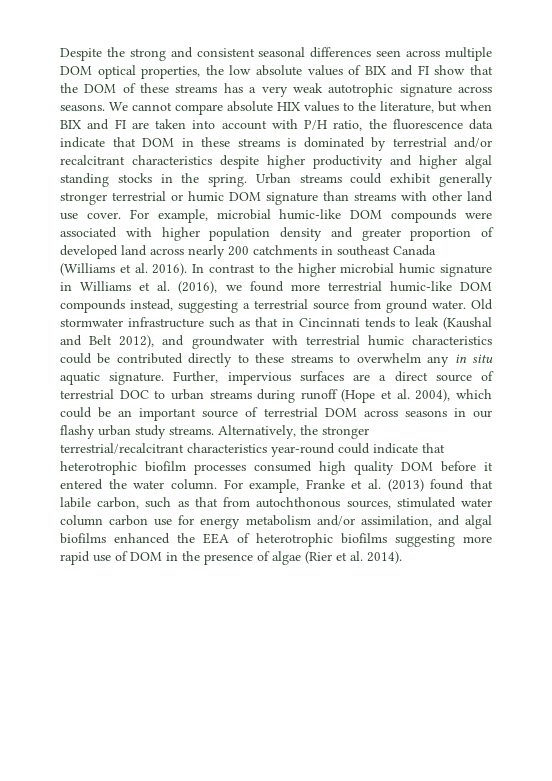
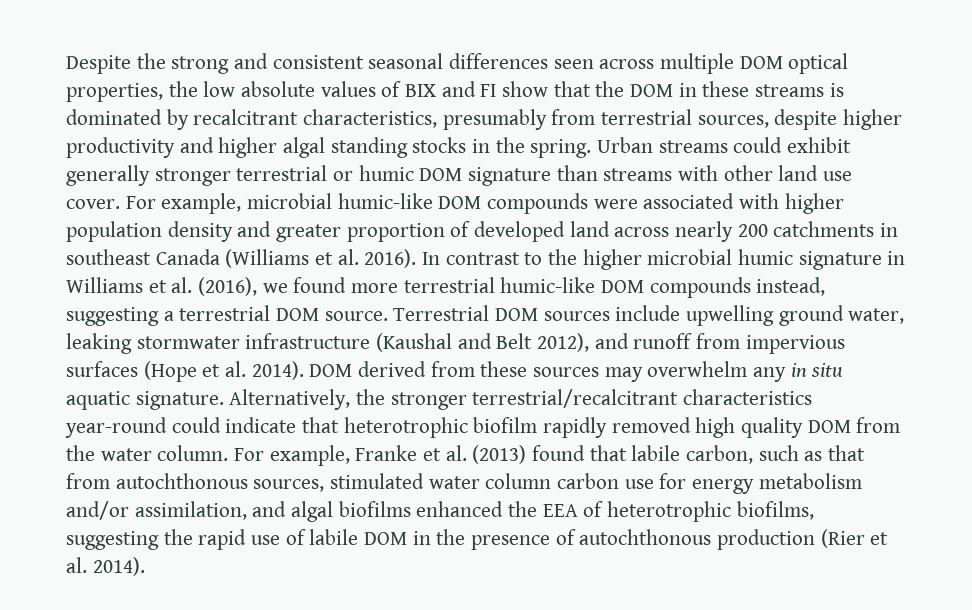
- Despite the strong and consistent seasonal differences seen across multiple DOM optical properties, the low absolute values of BIX and FI show that the DOM of these streams has a very weak autotrophic signature across seasons. We cannot compare absolute HIX values to the literature, but when BIX and FI are taken into account with P/H ratio, the fluorescence data indicate that DOM in these streams is dominated by terrestrial and/or recalcitrant characteristics despite higher productivity and higher algal standing stocks in the spring.
+ Despite the strong and consistent seasonal differences seen across multiple DOM optical properties, the low absolute values of BIX and FI show that the DOM in these streams is dominated by recalcitrant characteristics, presumably from terrestrial sources, despite higher productivity and higher algal standing stocks in the spring.
- In contrast to the higher microbial humic signature in Williams et al. (2016), we found more terrestrial humic-like DOM compounds instead, suggesting a terrestrial source from ground water. Old stormwater infrastructure such as that in Cincinnati tends to leak (Kaushal and Belt 2012), and groundwater with terrestrial humic characteristics could be contributed directly to these streams to overwhelm any in situ aquatic signature.
+ In contrast to the higher microbial humic signature in Williams et al. (2016), we found more terrestrial humic-like DOM compounds instead, suggesting a terrestrial DOM source. Terrestrial DOM sources include upwelling ground water, leaking stormwater infrastructure (Kaushal and Belt 2012), and runoff from impervious surfaces (Hope et al. 2014). DOM derived from these sources may overwhelm any in situ aquatic signature.
- Further, impervious surfaces are a direct source of terrestrial DOC to urban streams during runoff (Hope et al. 2004), which could be an important source of terrestrial DOM across seasons in our flashy urban study streams.
- Alternatively, the stronger terrestrial/recalcitrant characteristics year-round could indicate that heterotrophic biofilm processes consumed high quality DOM before it entered the water column.
+ Alternatively, the stronger terrestrial/recalcitrant characteristics year-round could indicate that heterotrophic biofilm rapidly removed high quality DOM from the water column.
- For example, Franke et al. (2013) found that labile carbon, such as that from autochthonous sources, stimulated water column carbon use for energy metabolism and/or assimilation, and algal biofilms enhanced the EEA of heterotrophic biofilms suggesting more rapid use of DOM in the presence of algae (Rier et al. 2014).
+ For example, Franke et al. (2013) found that labile carbon, such as that from autochthonous sources, stimulated water column carbon use for energy metabolism and/or assimilation, and algal biofilms enhanced the EEA of heterotrophic biofilms, suggesting the rapid use of labile DOM in the presence of autochthonous production (Rier et al. 2014).

